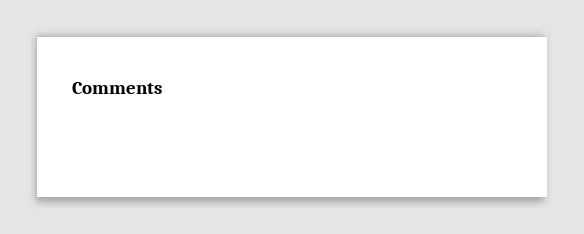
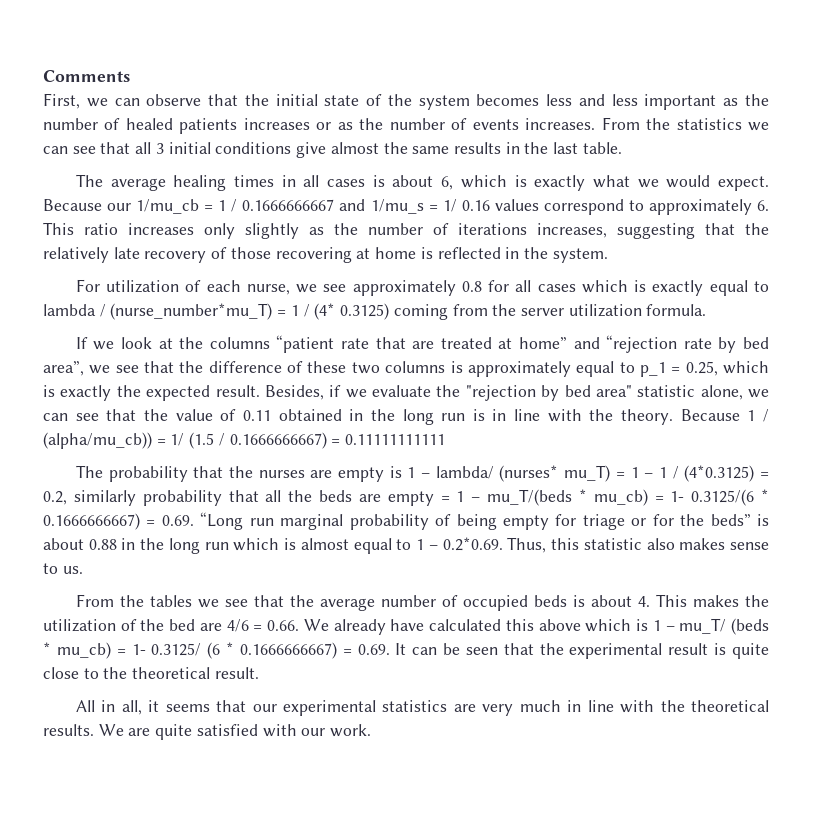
+ First, we can observe that the initial state of the system becomes less and less important as the number of healed patients increases or as the number of events increases. From the statistics we can see that all 3 initial conditions give almost the same results in the last table.
+ The average healing times in all cases is about 6, which is exactly what we would expect. Because our 1/mu_cb = 1 / 0.1666666667 and 1/mu_s = 1/ 0.16 values correspond to approximately 6. This ratio increases only slightly as the number of iterations increases, suggesting that the relatively late recovery of those recovering at home is reflected in the system.
+ For utilization of each nurse, we see approximately 0.8 for all cases which is exactly equal to lambda / (nurse_number*mu_T) = 1 / (4* 0.3125) coming from the server utilization formula.
+ If we look at the columns “patient rate that are treated at home” and “rejection rate by bed area”, we see that the difference of these two columns is approximately equal to p_1 = 0.25, which is exactly the expected result. Besides, if we evaluate the "rejection by bed area" statistic alone, we can see that the value of 0.11 obtained in the long run is in line with the theory. Because 1 / (alpha/mu_cb)) = 1/ (1.5 / 0.1666666667) = 0.11111111111
+ The probability that the nurses are empty is 1 – lambda/ (nurses* mu_T) = 1 – 1 / (4*0.3125) = 0.2, similarly probability that all the beds are empty = 1 – mu_T/(beds * mu_cb) = 1- 0.3125/(6 * 0.1666666667) = 0.69. “Long run marginal probability of being empty for triage or for the beds” is about 0.88 in the long run which is almost equal to 1 – 0.2*0.69. Thus, this statistic also makes sense to us.
+ From the tables we see that the average number of occupied beds is about 4. This makes the utilization of the bed are 4/6 = 0.66. We already have calculated this above which is 1 – mu_T/ (beds * mu_cb) = 1- 0.3125/ (6 * 0.1666666667) = 0.69. It can be seen that the experimental result is quite close to the theoretical result.
+ All in all, it seems that our experimental statistics are very much in line with the theoretical results. We are quite satisfied with our work.

